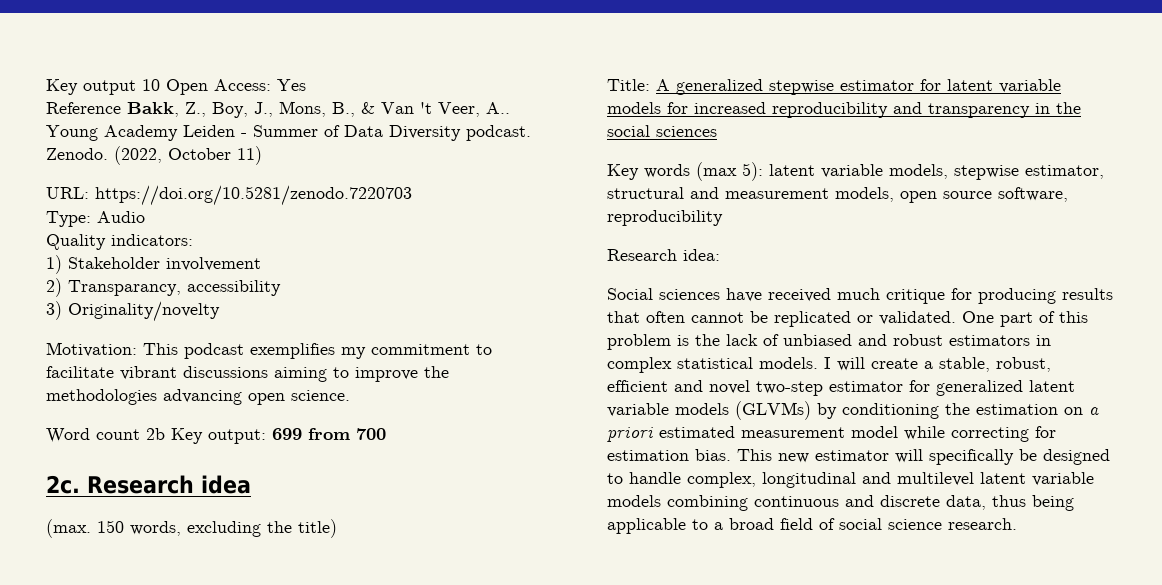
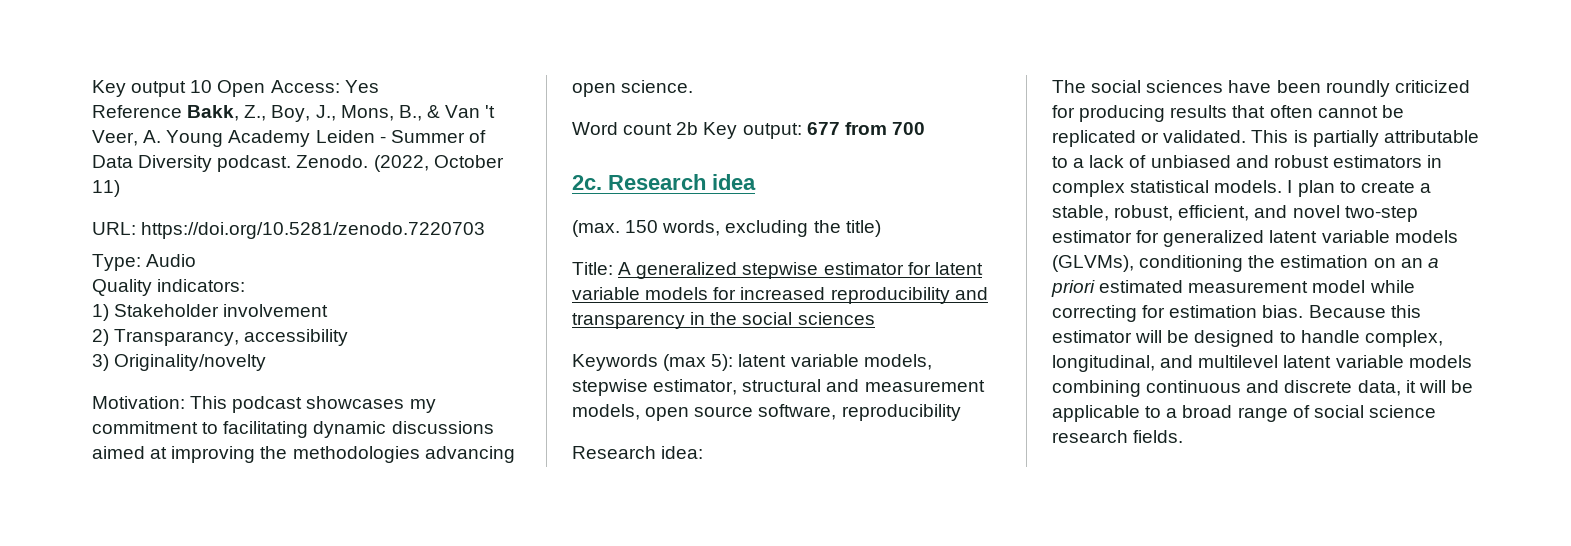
- Reference Bakk, Z., Boy, J., Mons, B., & Van 't Veer, A.. Young Academy Leiden - Summer of Data Diversity podcast.
+ Reference Bakk, Z., Boy, J., Mons, B., & Van 't Veer, A. Young Academy Leiden - Summer of Data Diversity podcast.
- Motivation: This podcast exemplifies my commitment to facilitate vibrant discussions aiming to improve the methodologies advancing open science.
+ Motivation: This podcast showcases my commitment to facilitating dynamic discussions aimed at improving the methodologies advancing open science.
- Word count 2b Key output: 699 from 700
+ Word count 2b Key output: 677 from 700
- Key words (max 5): latent variable models, stepwise estimator, structural and measurement models, open source software, reproducibility
+ Keywords (max 5): latent variable models, stepwise estimator, structural and measurement models, open source software, reproducibility
- Social sciences have received much critique for producing results that often cannot be replicated or validated.
+ The social sciences have been roundly criticized for producing results that often cannot be replicated or validated.
- One part of this problem is the lack of unbiased and robust estimators in complex statistical models.
+ This is partially attributable to a lack of unbiased and robust estimators in complex statistical models.
- I will create a stable, robust, efficient and novel two-step estimator for generalized latent variable models (GLVMs) by conditioning the estimation on a priori estimated measurement model while correcting for estimation bias.
+ I plan to create a stable, robust, efficient, and novel two-step estimator for generalized latent variable models (GLVMs), conditioning the estimation on an a priori estimated measurement model while correcting for estimation bias.
- This new estimator will specifically be designed to handle complex, longitudinal and multilevel latent variable models combining continuous and discrete data, thus being applicable to a broad field of social science research.
+ Because this estimator will be designed to handle complex, longitudinal, and multilevel latent variable models combining continuous and discrete data, it will be applicable to a broad range of social science research fields.

